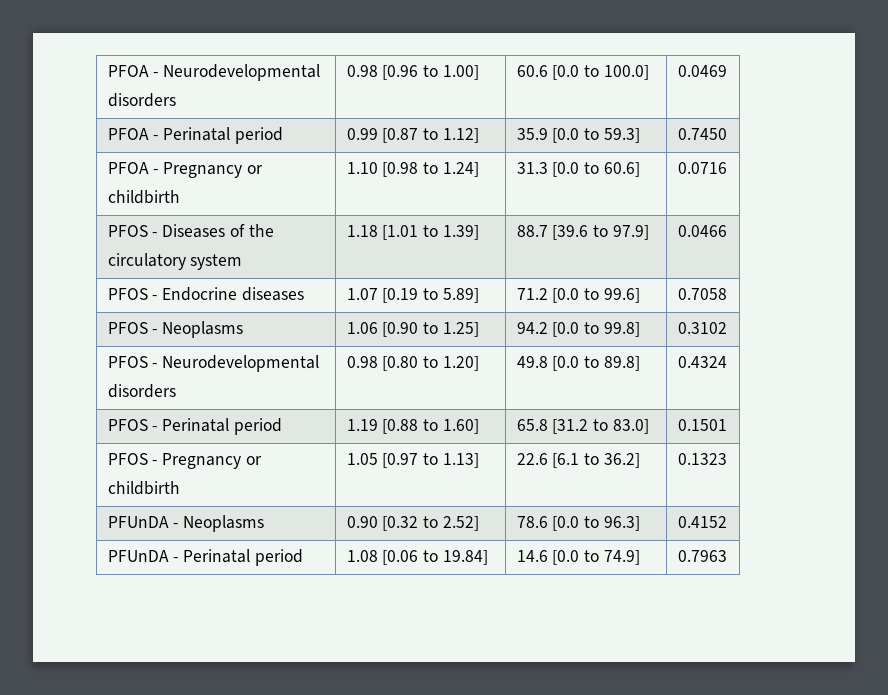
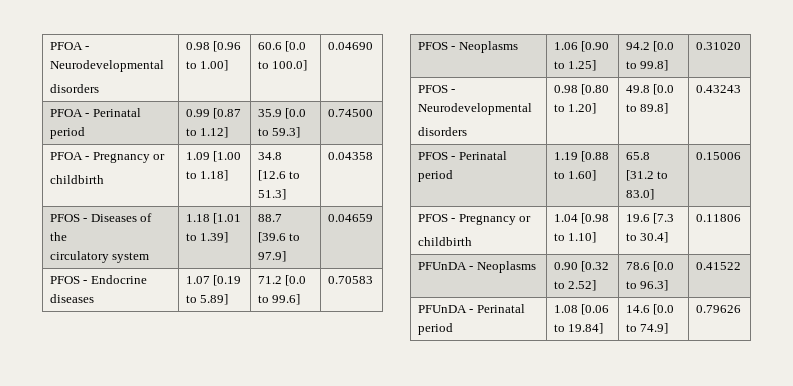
  PFOA - Neurodevelopmental
- disorders | 0.98 [0.96 to 1.00] | 60.6 [0.0 to 100.0] | 0.0469
+ disorders | 0.98 [0.96 to 1.00] | 60.6 [0.0 to 100.0] | 0.04690
- PFOA - Perinatal period | 0.99 [0.87 to 1.12] | 35.9 [0.0 to 59.3] | 0.7450
+ PFOA - Perinatal period | 0.99 [0.87 to 1.12] | 35.9 [0.0 to 59.3] | 0.74500
  PFOA - Pregnancy or
- childbirth | 1.10 [0.98 to 1.24] | 31.3 [0.0 to 60.6] | 0.0716
+ childbirth | 1.09 [1.00 to 1.18] | 34.8 [12.6 to 51.3] | 0.04358
  PFOS - Diseases of the
- circulatory system | 1.18 [1.01 to 1.39] | 88.7 [39.6 to 97.9] | 0.0466
+ circulatory system | 1.18 [1.01 to 1.39] | 88.7 [39.6 to 97.9] | 0.04659
- PFOS - Endocrine diseases | 1.07 [0.19 to 5.89] | 71.2 [0.0 to 99.6] | 0.7058
+ PFOS - Endocrine diseases | 1.07 [0.19 to 5.89] | 71.2 [0.0 to 99.6] | 0.70583
- PFOS - Neoplasms | 1.06 [0.90 to 1.25] | 94.2 [0.0 to 99.8] | 0.3102
+ PFOS - Neoplasms | 1.06 [0.90 to 1.25] | 94.2 [0.0 to 99.8] | 0.31020
  PFOS - Neurodevelopmental
- disorders | 0.98 [0.80 to 1.20] | 49.8 [0.0 to 89.8] | 0.4324
+ disorders | 0.98 [0.80 to 1.20] | 49.8 [0.0 to 89.8] | 0.43243
- PFOS - Perinatal period | 1.19 [0.88 to 1.60] | 65.8 [31.2 to 83.0] | 0.1501
+ PFOS - Perinatal period | 1.19 [0.88 to 1.60] | 65.8 [31.2 to 83.0] | 0.15006
  PFOS - Pregnancy or
- childbirth | 1.05 [0.97 to 1.13] | 22.6 [6.1 to 36.2] | 0.1323
+ childbirth | 1.04 [0.98 to 1.10] | 19.6 [7.3 to 30.4] | 0.11806
- PFUnDA - Neoplasms | 0.90 [0.32 to 2.52] | 78.6 [0.0 to 96.3] | 0.4152
+ PFUnDA - Neoplasms | 0.90 [0.32 to 2.52] | 78.6 [0.0 to 96.3] | 0.41522
- PFUnDA - Perinatal period | 1.08 [0.06 to 19.84] | 14.6 [0.0 to 74.9] | 0.7963
+ PFUnDA - Perinatal period | 1.08 [0.06 to 19.84] | 14.6 [0.0 to 74.9] | 0.79626

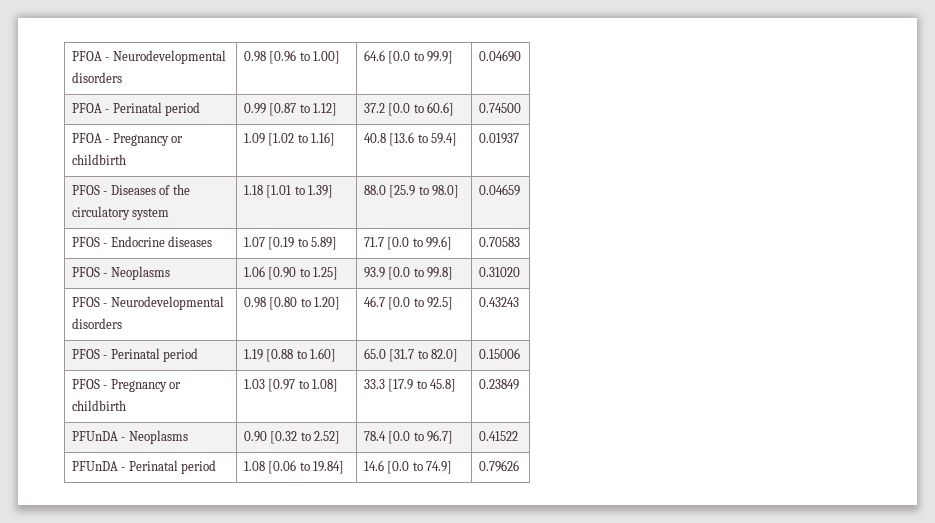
  PFOA - Neurodevelopmental
- disorders | 0.98 [0.96 to 1.00] | 60.6 [0.0 to 100.0] | 0.04690
+ disorders | 0.98 [0.96 to 1.00] | 64.6 [0.0 to 99.9] | 0.04690
- PFOA - Perinatal period | 0.99 [0.87 to 1.12] | 35.9 [0.0 to 59.3] | 0.74500
+ PFOA - Perinatal period | 0.99 [0.87 to 1.12] | 37.2 [0.0 to 60.6] | 0.74500
  PFOA - Pregnancy or
- childbirth | 1.09 [1.00 to 1.18] | 34.8 [12.6 to 51.3] | 0.04358
+ childbirth | 1.09 [1.02 to 1.16] | 40.8 [13.6 to 59.4] | 0.01937
  PFOS - Diseases of the
- circulatory system | 1.18 [1.01 to 1.39] | 88.7 [39.6 to 97.9] | 0.04659
+ circulatory system | 1.18 [1.01 to 1.39] | 88.0 [25.9 to 98.0] | 0.04659
- PFOS - Endocrine diseases | 1.07 [0.19 to 5.89] | 71.2 [0.0 to 99.6] | 0.70583
+ PFOS - Endocrine diseases | 1.07 [0.19 to 5.89] | 71.7 [0.0 to 99.6] | 0.70583
- PFOS - Neoplasms | 1.06 [0.90 to 1.25] | 94.2 [0.0 to 99.8] | 0.31020
+ PFOS - Neoplasms | 1.06 [0.90 to 1.25] | 93.9 [0.0 to 99.8] | 0.31020
  PFOS - Neurodevelopmental
- disorders | 0.98 [0.80 to 1.20] | 49.8 [0.0 to 89.8] | 0.43243
+ disorders | 0.98 [0.80 to 1.20] | 46.7 [0.0 to 92.5] | 0.43243
- PFOS - Perinatal period | 1.19 [0.88 to 1.60] | 65.8 [31.2 to 83.0] | 0.15006
+ PFOS - Perinatal period | 1.19 [0.88 to 1.60] | 65.0 [31.7 to 82.0] | 0.15006
  PFOS - Pregnancy or
- childbirth | 1.04 [0.98 to 1.10] | 19.6 [7.3 to 30.4] | 0.11806
+ childbirth | 1.03 [0.97 to 1.08] | 33.3 [17.9 to 45.8] | 0.23849
- PFUnDA - Neoplasms | 0.90 [0.32 to 2.52] | 78.6 [0.0 to 96.3] | 0.41522
+ PFUnDA - Neoplasms | 0.90 [0.32 to 2.52] | 78.4 [0.0 to 96.7] | 0.41522

